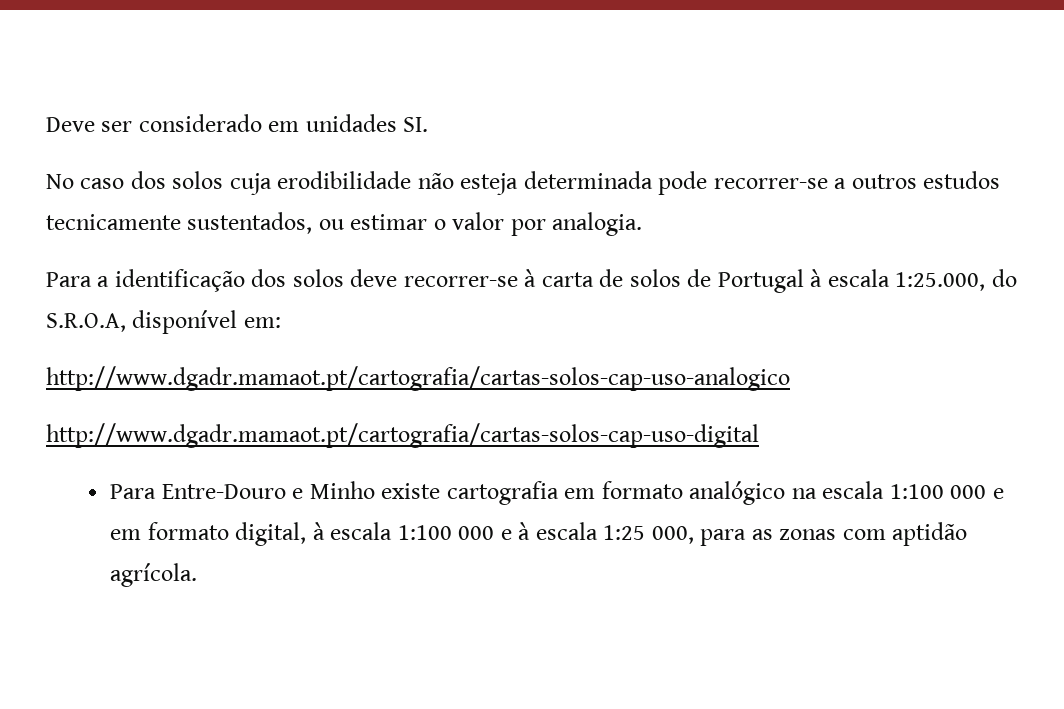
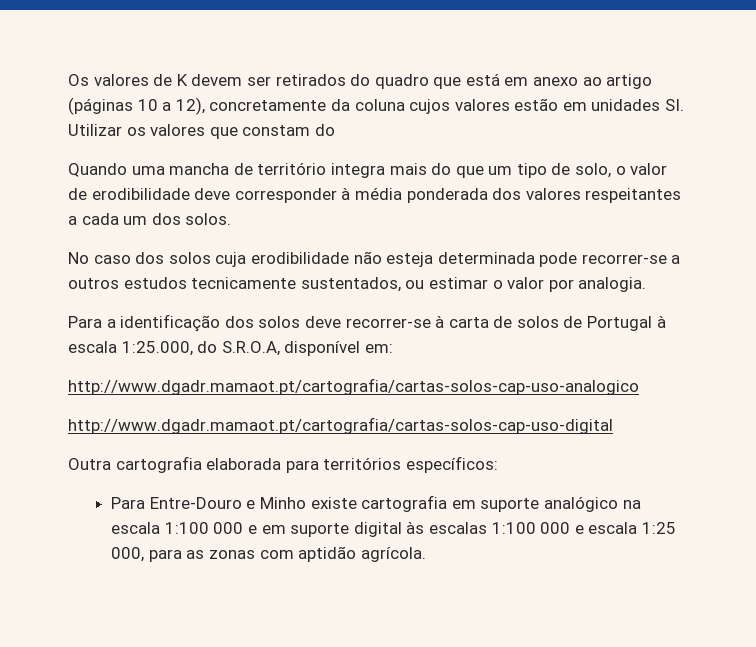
- Deve ser considerado em unidades SI.
+ Os valores de K devem ser retirados do quadro que está em anexo ao artigo (páginas 10 a 12), concretamente da coluna cujos valores estão em unidades SI. Utilizar os valores que constam do
+ Quando uma mancha de território integra mais do que um tipo de solo, o valor de erodibilidade deve corresponder à média ponderada dos valores respeitantes a cada um dos solos.
+ Outra cartografia elaborada para territórios específicos:
- Para Entre-Douro e Minho existe cartografia em formato analógico na escala 1:100 000 e em formato digital, à escala 1:100 000 e à escala 1:25 000, para as zonas com aptidão agrícola.
+ Para Entre-Douro e Minho existe cartografia em suporte analógico na escala 1:100 000 e em suporte digital às escalas 1:100 000 e escala 1:25 000, para as zonas com aptidão agrícola.

